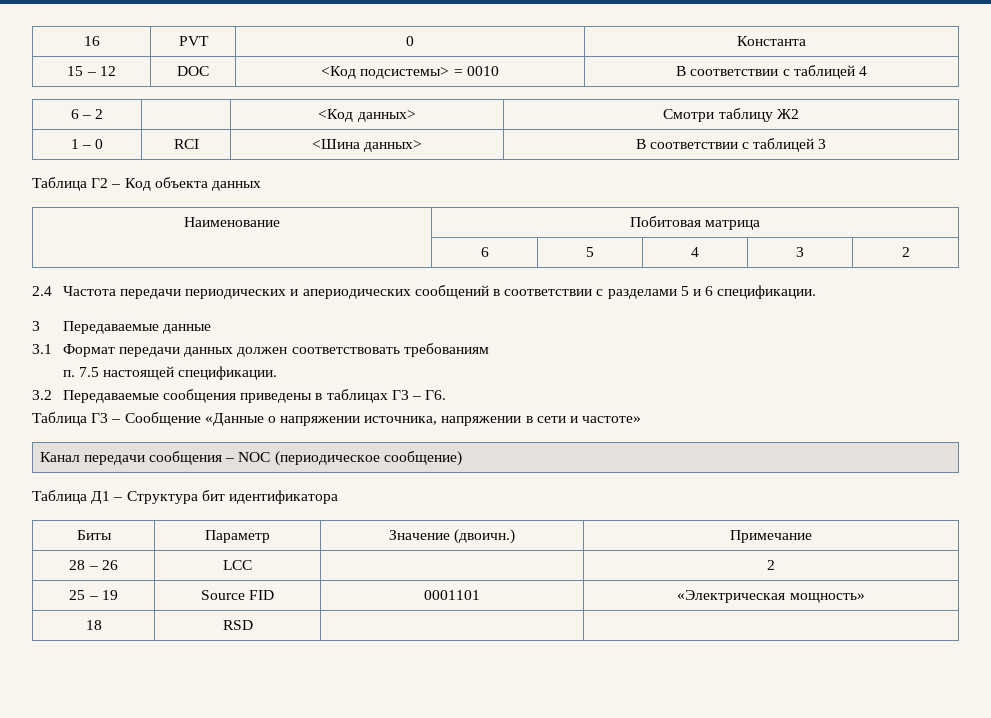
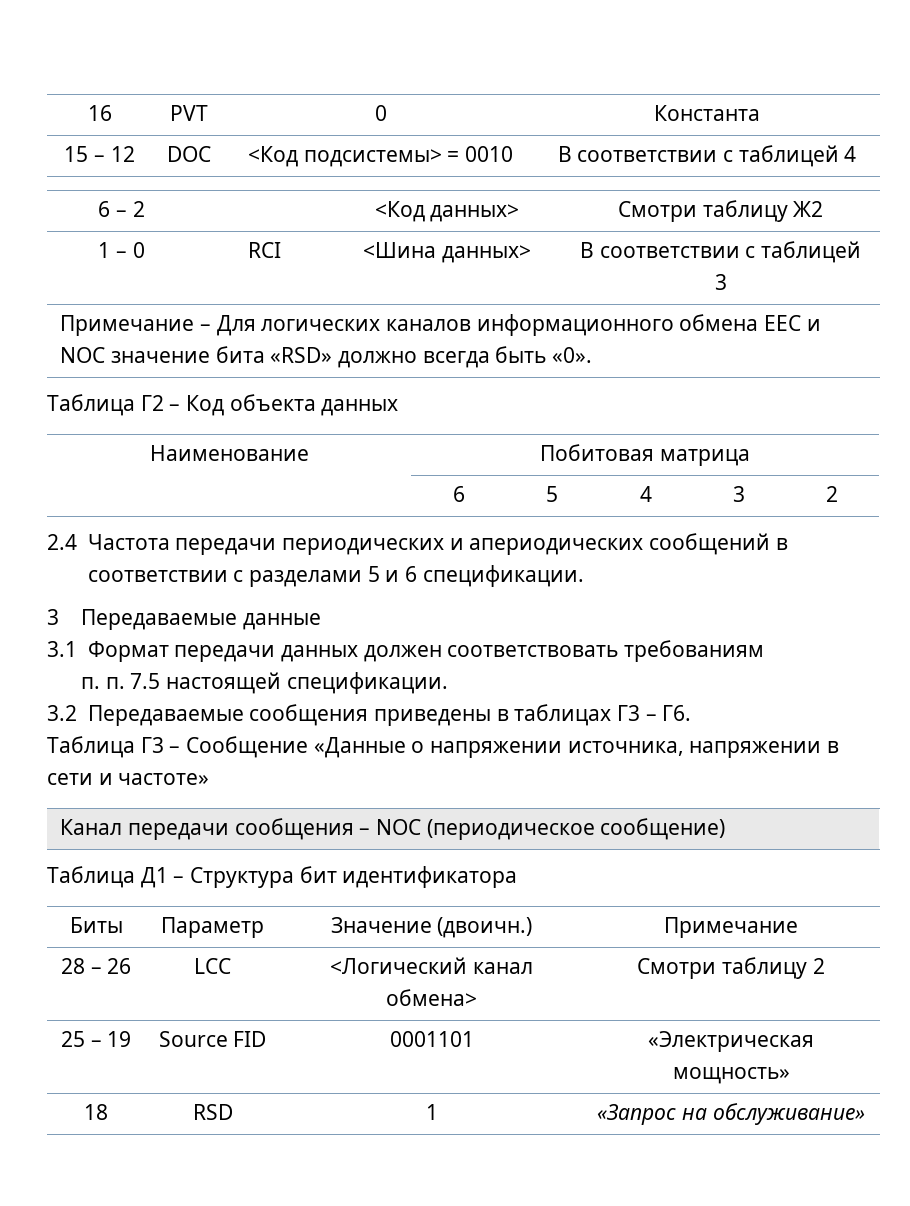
+ Примечание – Для логических каналов информационного обмена EEC и NOC значение бита «RSD» должно всегда быть «0».
- п. 7.5 настоящей спецификации.
+ п. п. 7.5 настоящей спецификации.
- 28 – 26 | LCC | | 2
+ 28 – 26 | LCC | <Логический канал обмена> | Смотри таблицу 2
- 18 | RSD | |
+ 18 | RSD | 1 | «Запрос на обслуживание»

